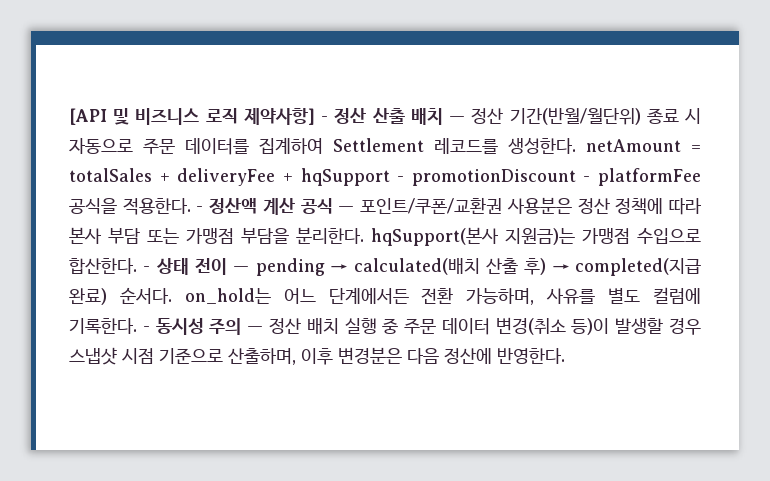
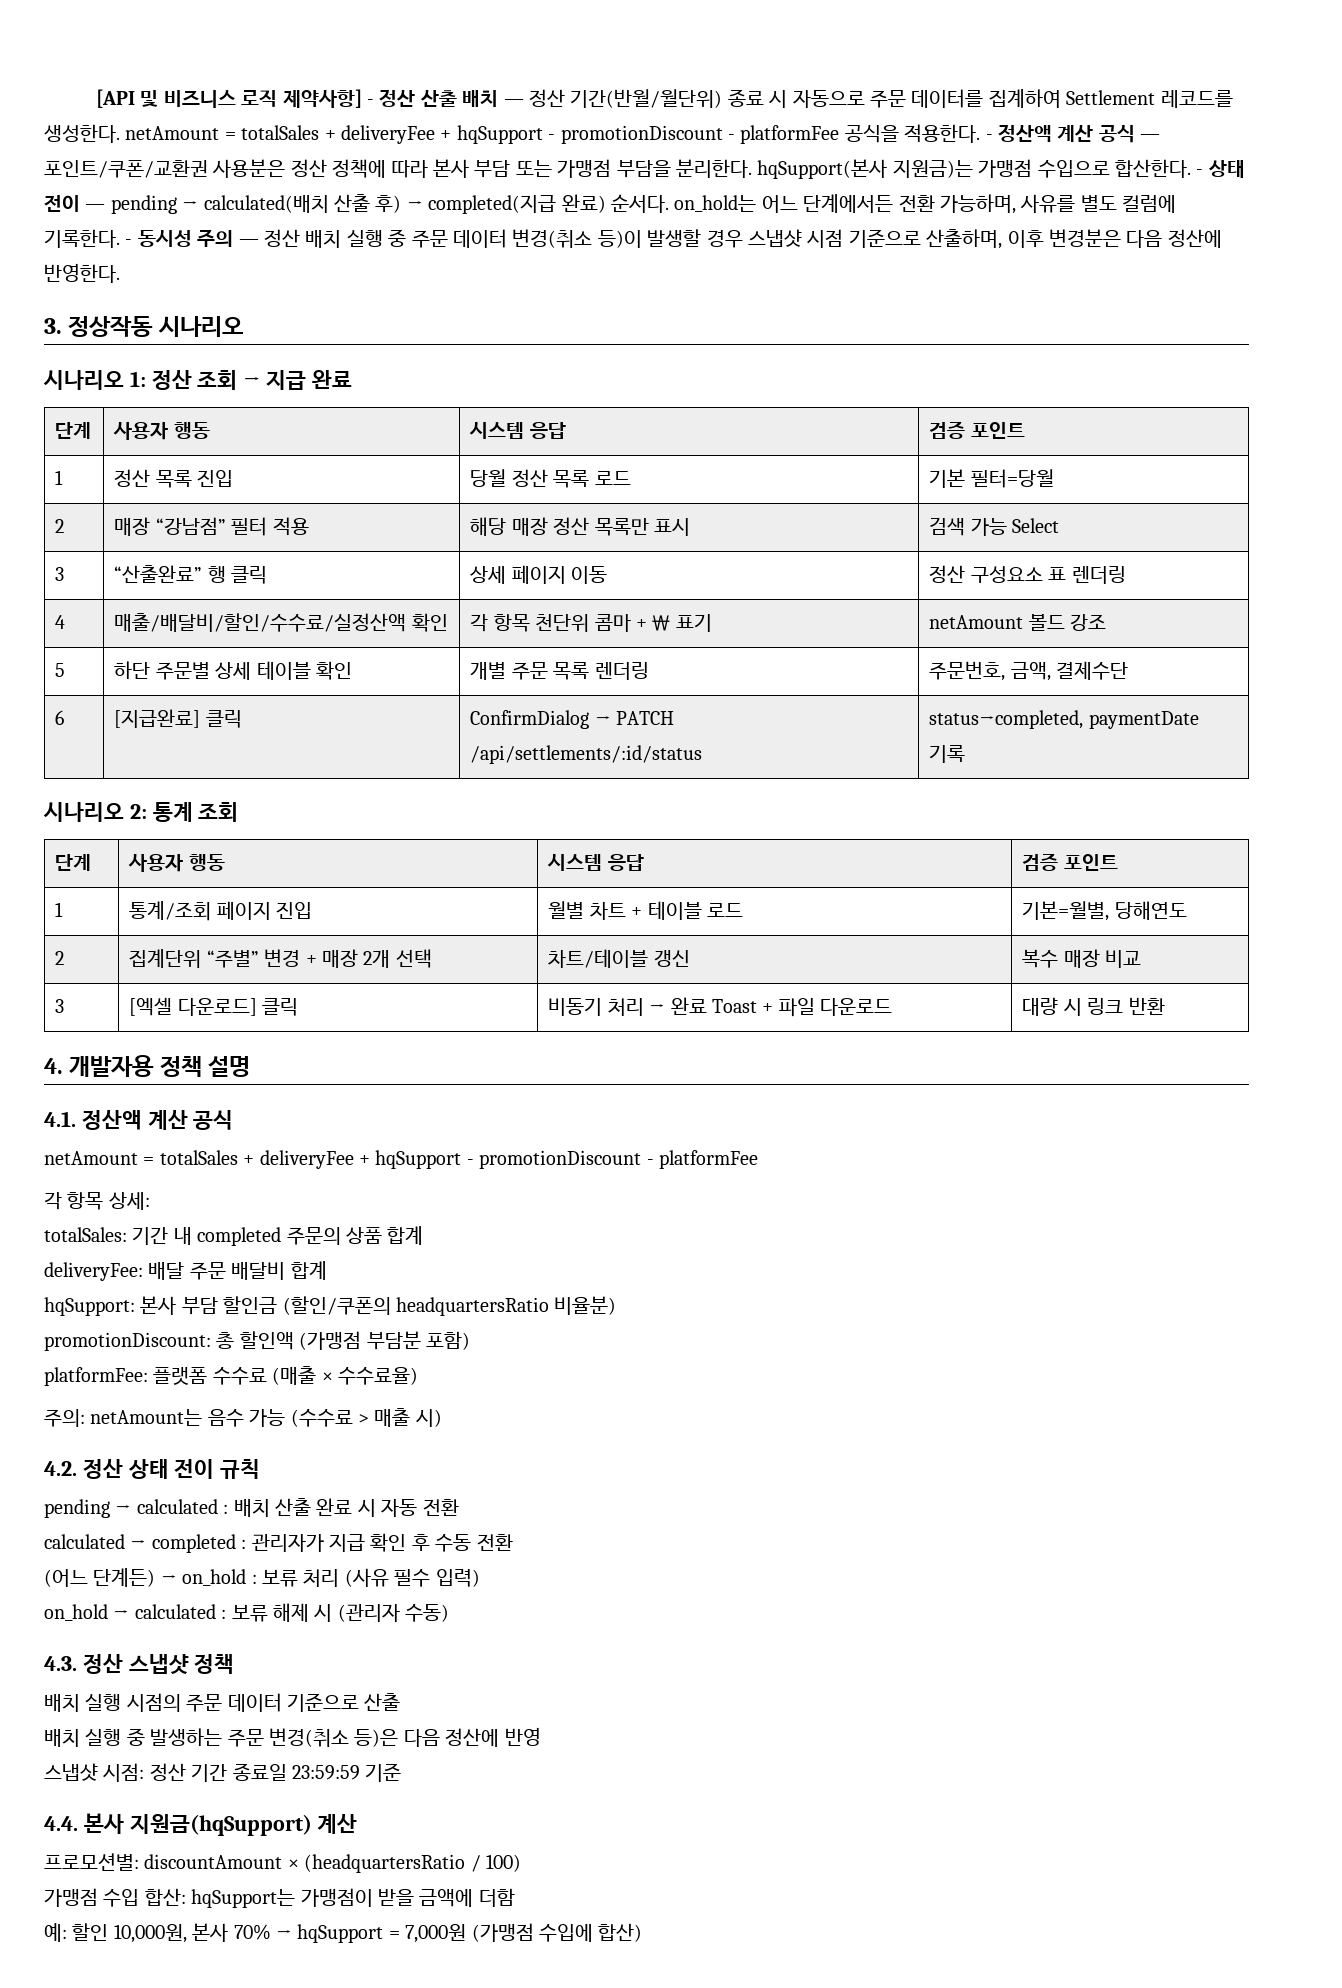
+ 3. 정상작동 시나리오
+ 시나리오 1: 정산 조회 → 지급 완료
+ 단계 | 사용자 행동 | 시스템 응답 | 검증 포인트
+ 1 | 정산 목록 진입 | 당월 정산 목록 로드 | 기본 필터=당월
+ 2 | 매장 “강남점” 필터 적용 | 해당 매장 정산 목록만 표시 | 검색 가능 Select
+ 3 | “산출완료” 행 클릭 | 상세 페이지 이동 | 정산 구성요소 표 렌더링
+ 4 | 매출/배달비/할인/수수료/실정산액 확인 | 각 항목 천단위 콤마 + ₩ 표기 | netAmount 볼드 강조
+ 5 | 하단 주문별 상세 테이블 확인 | 개별 주문 목록 렌더링 | 주문번호, 금액, 결제수단
+ 6 | [지급완료] 클릭 | ConfirmDialog → PATCH /api/settlements/:id/status | status→completed, paymentDate 기록
+ 시나리오 2: 통계 조회
+ 단계 | 사용자 행동 | 시스템 응답 | 검증 포인트
+ 1 | 통계/조회 페이지 진입 | 월별 차트 + 테이블 로드 | 기본=월별, 당해연도
+ 2 | 집계단위 “주별” 변경 + 매장 2개 선택 | 차트/테이블 갱신 | 복수 매장 비교
+ 3 | [엑셀 다운로드] 클릭 | 비동기 처리 → 완료 Toast + 파일 다운로드 | 대량 시 링크 반환
+ 4. 개발자용 정책 설명
+ 4.1. 정산액 계산 공식
+ netAmount = totalSales + deliveryFee + hqSupport - promotionDiscount - platformFee
+ 각 항목 상세:
+ totalSales: 기간 내 completed 주문의 상품 합계
+ deliveryFee: 배달 주문 배달비 합계
+ hqSupport: 본사 부담 할인금 (할인/쿠폰의 headquartersRatio 비율분)
+ promotionDiscount: 총 할인액 (가맹점 부담분 포함)
+ platformFee: 플랫폼 수수료 (매출 × 수수료율)
+ 주의: netAmount는 음수 가능 (수수료 > 매출 시)
+ 4.2. 정산 상태 전이 규칙
+ pending → calculated : 배치 산출 완료 시 자동 전환
+ calculated → completed : 관리자가 지급 확인 후 수동 전환
+ (어느 단계든) → on_hold : 보류 처리 (사유 필수 입력)
+ on_hold → calculated : 보류 해제 시 (관리자 수동)
+ 4.3. 정산 스냅샷 정책
+ 배치 실행 시점의 주문 데이터 기준으로 산출
+ 배치 실행 중 발생하는 주문 변경(취소 등)은 다음 정산에 반영
+ 스냅샷 시점: 정산 기간 종료일 23:59:59 기준
+ 4.4. 본사 지원금(hqSupport) 계산
+ 프로모션별: discountAmount × (headquartersRatio / 100)
+ 가맹점 수입 합산: hqSupport는 가맹점이 받을 금액에 더함
+ 예: 할인 10,000원, 본사 70% → hqSupport = 7,000원 (가맹점 수입에 합산)

